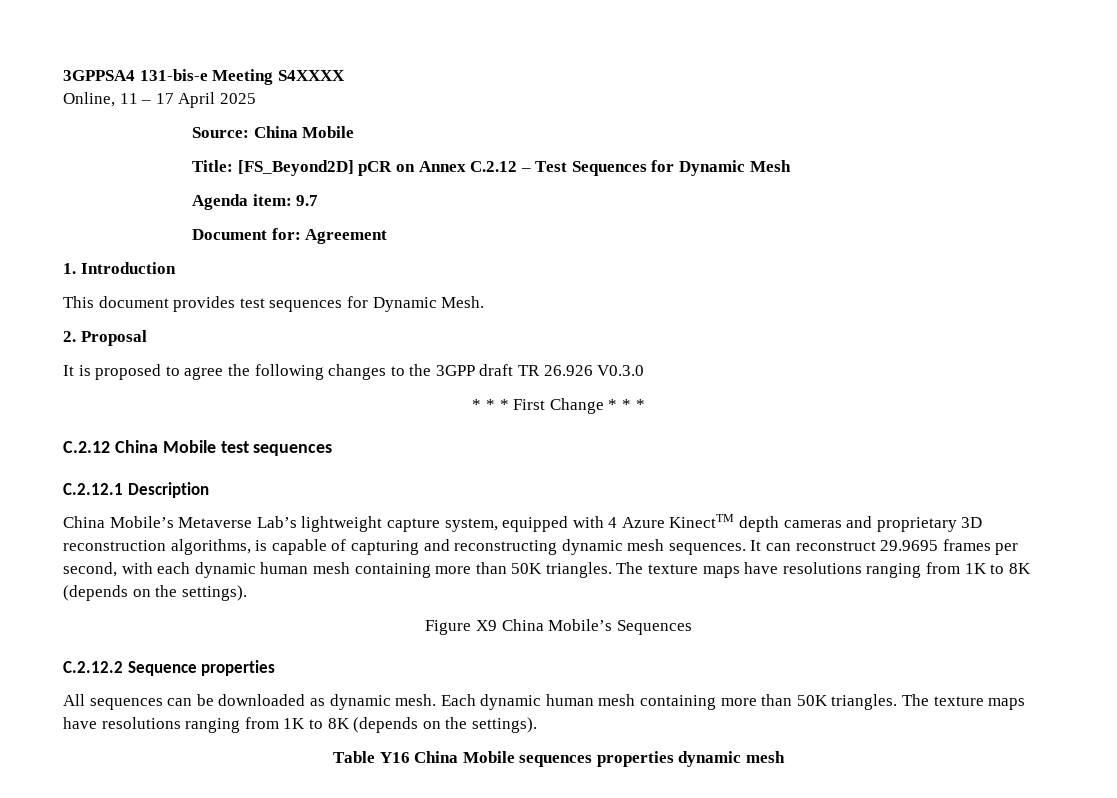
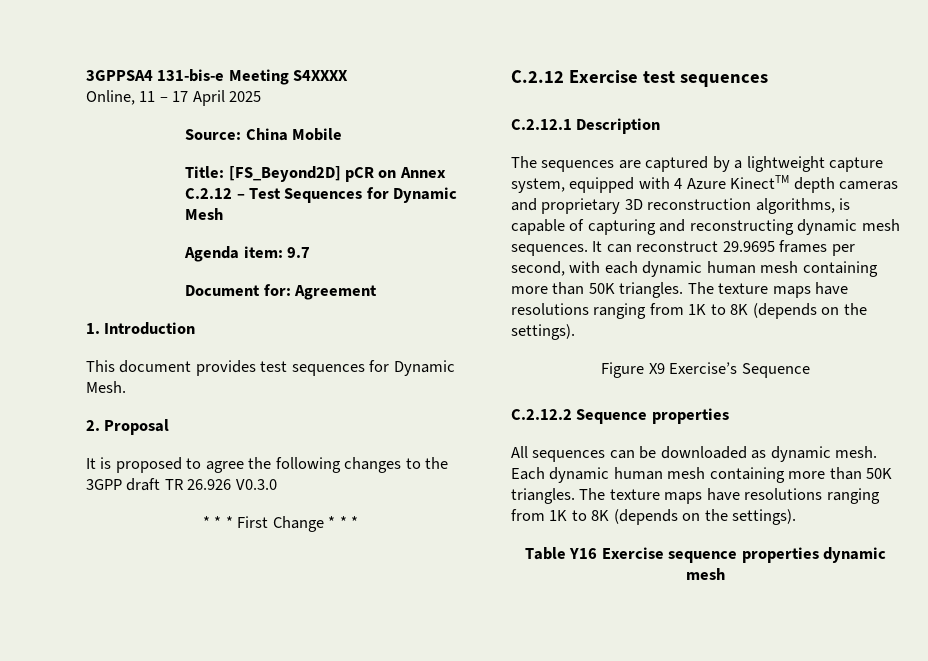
- C.2.12 China Mobile test sequences
+ C.2.12 Exercise test sequences
- China Mobile’s Metaverse Lab’s lightweight capture system, equipped with 4 Azure KinectTM depth cameras and proprietary 3D reconstruction algorithms, is capable of capturing and reconstructing dynamic mesh sequences.
+ The sequences are captured by a lightweight capture system, equipped with 4 Azure KinectTM depth cameras and proprietary 3D reconstruction algorithms, is capable of capturing and reconstructing dynamic mesh sequences.
- Figure X9 China Mobile’s Sequences
+ Figure X9 Exercise’s Sequence
- Table Y16 China Mobile sequences properties dynamic mesh
+ Table Y16 Exercise sequence properties dynamic mesh

